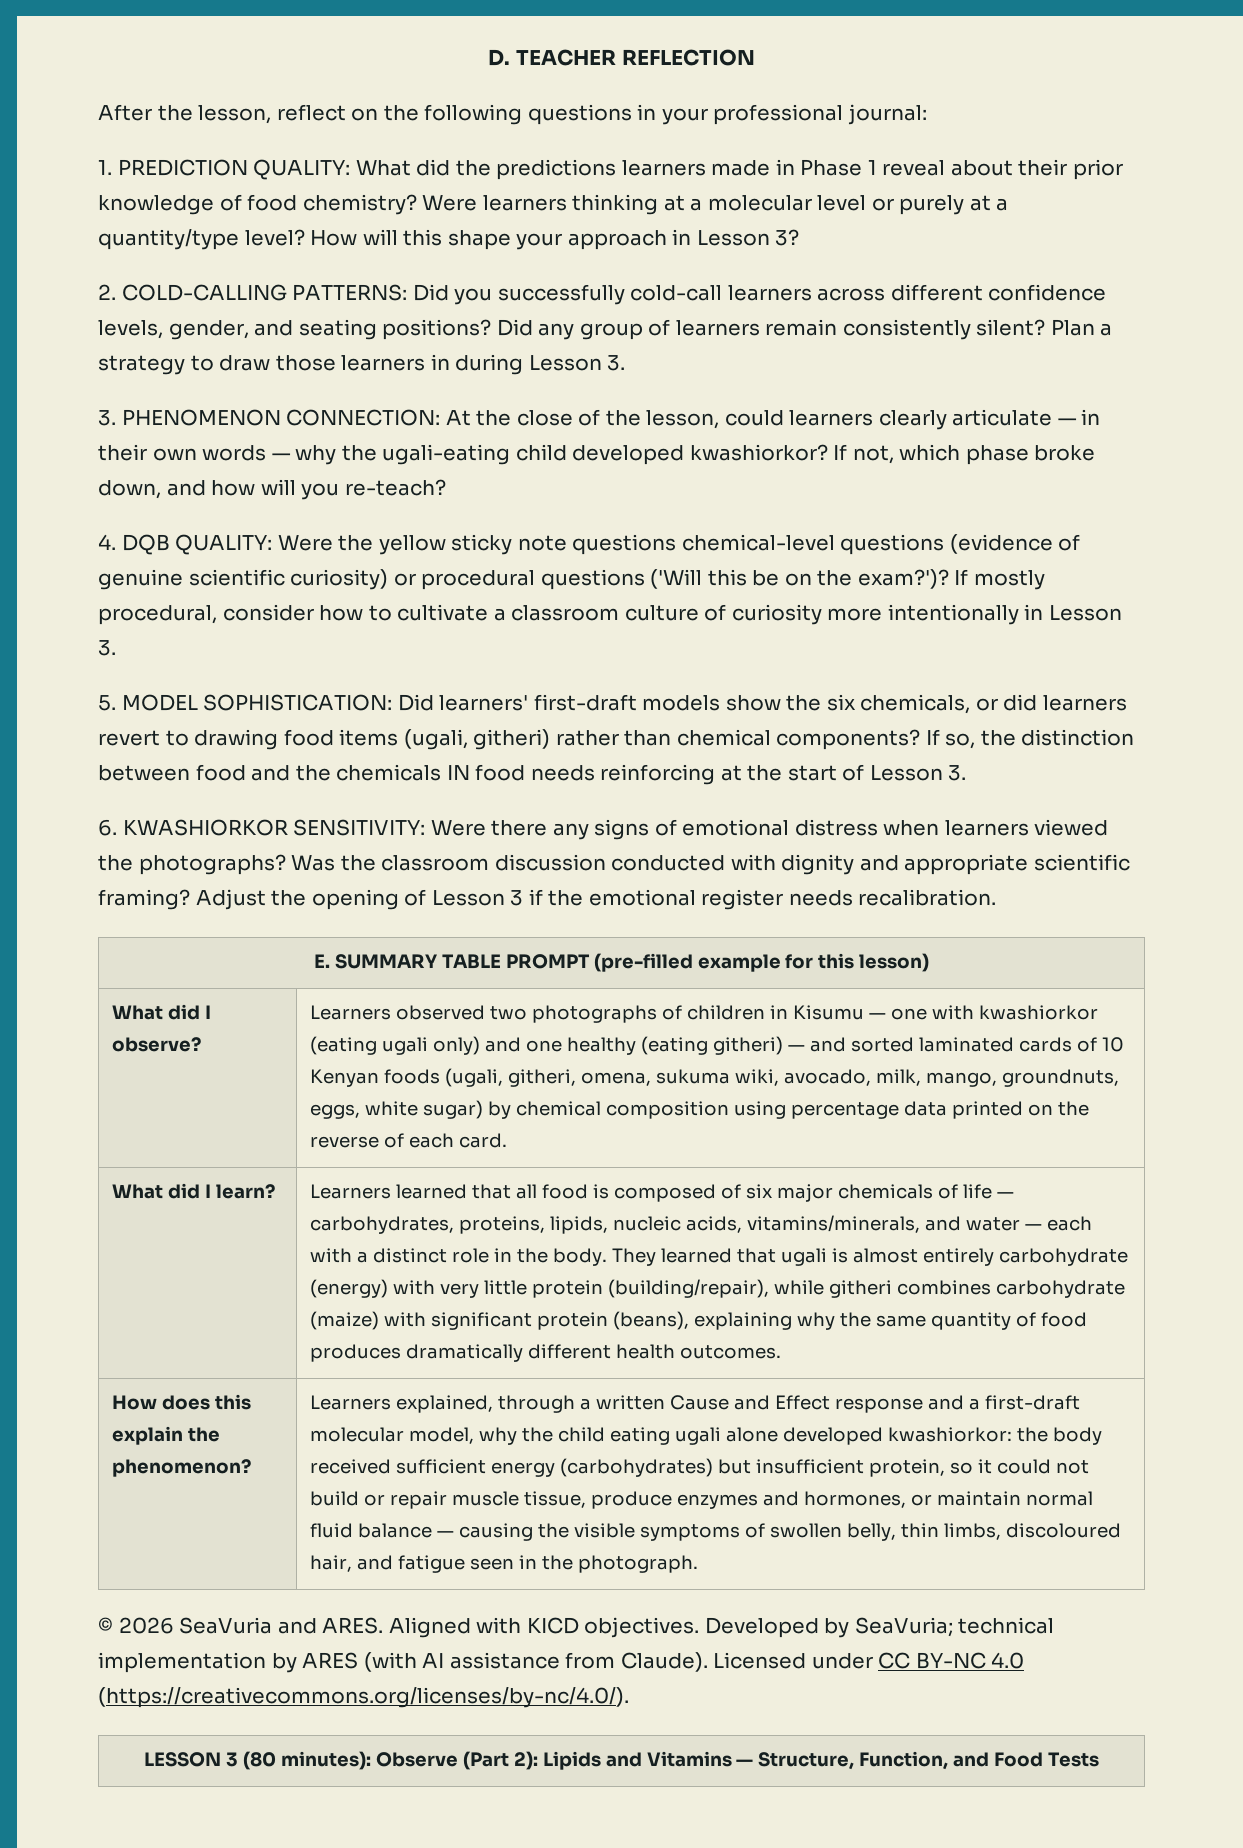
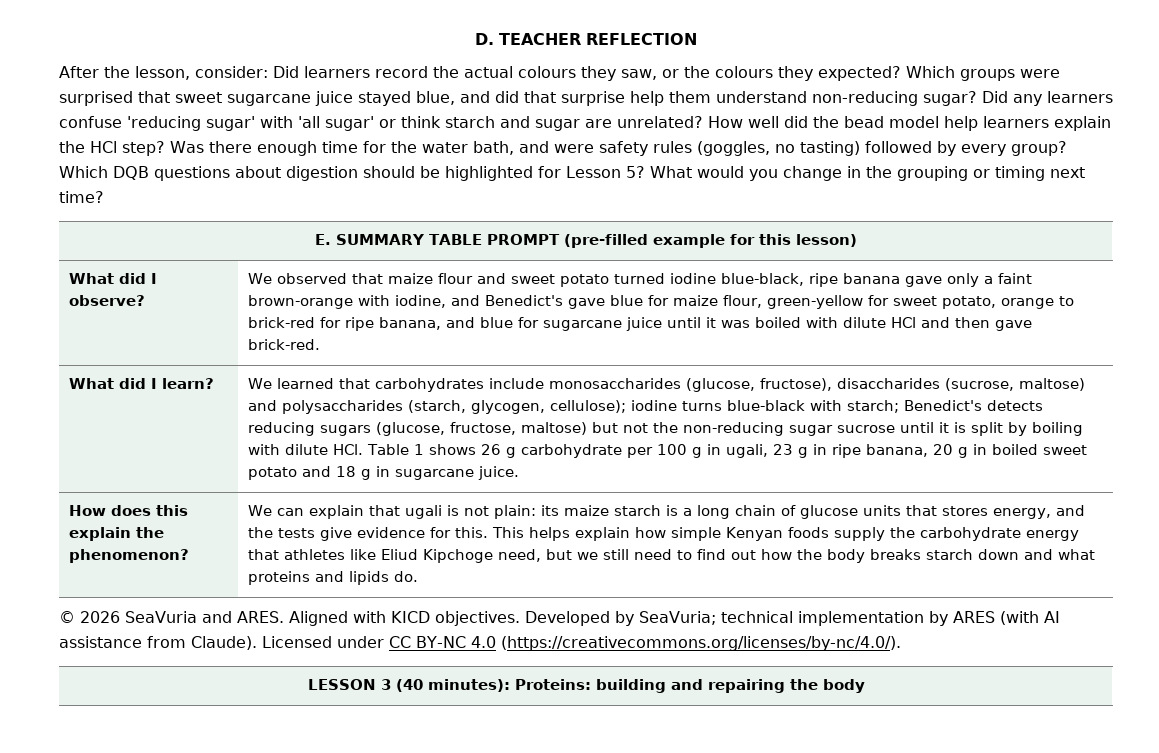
- After the lesson, reflect on the following questions in your professional journal:
- 1. PREDICTION QUALITY: What did the predictions learners made in Phase 1 reveal about their prior knowledge of food chemistry? Were learners thinking at a molecular level or purely at a quantity/type level? How will this shape your approach in Lesson 3?
- 2. COLD-CALLING PATTERNS: Did you successfully cold-call learners across different confidence levels, gender, and seating positions? Did any group of learners remain consistently silent? Plan a strategy to draw those learners in during Lesson 3.
- 3. PHENOMENON CONNECTION: At the close of the lesson, could learners clearly articulate — in their own words — why the ugali-eating child developed kwashiorkor? If not, which phase broke down, and how will you re-teach?
- 4. DQB QUALITY: Were the yellow sticky note questions chemical-level questions (evidence of genuine scientific curiosity) or procedural questions ('Will this be on the exam?')? If mostly procedural, consider how to cultivate a classroom culture of curiosity more intentionally in Lesson 3.
- 5. MODEL SOPHISTICATION: Did learners' first-draft models show the six chemicals, or did learners revert to drawing food items (ugali, githeri) rather than chemical components? If so, the distinction between food and the chemicals IN food needs reinforcing at the start of Lesson 3.
- 6. KWASHIORKOR SENSITIVITY: Were there any signs of emotional distress when learners viewed the photographs? Was the classroom discussion conducted with dignity and appropriate scientific framing? Adjust the opening of Lesson 3 if the emotional register needs recalibration.
+ After the lesson, consider: Did learners record the actual colours they saw, or the colours they expected? Which groups were surprised that sweet sugarcane juice stayed blue, and did that surprise help them understand non-reducing sugar? Did any learners confuse 'reducing sugar' with 'all sugar' or think starch and sugar are unrelated? How well did the bead model help learners explain the HCl step? Was there enough time for the water bath, and were safety rules (goggles, no tasting) followed by every group? Which DQB questions about digestion should be highlighted for Lesson 5? What would you change in the grouping or timing next time?
- Learners observed two photographs of children in Kisumu — one with kwashiorkor (eating ugali only) and one healthy (eating githeri) — and sorted laminated cards of 10 Kenyan foods (ugali, githeri, omena, sukuma wiki, avocado, milk, mango, groundnuts, eggs, white sugar) by chemical composition using percentage data printed on the reverse of each card.
+ We observed that maize flour and sweet potato turned iodine blue-black, ripe banana gave only a faint brown-orange with iodine, and Benedict's gave blue for maize flour, green-yellow for sweet potato, orange to brick-red for ripe banana, and blue for sugarcane juice until it was boiled with dilute HCl and then gave brick-red.
- Learners learned that all food is composed of six major chemicals of life — carbohydrates, proteins, lipids, nucleic acids, vitamins/minerals, and water — each with a distinct role in the body. They learned that ugali is almost entirely carbohydrate (energy) with very little protein (building/repair), while githeri combines carbohydrate (maize) with significant protein (beans), explaining why the same quantity of food produces dramatically different health outcomes.
+ We learned that carbohydrates include monosaccharides (glucose, fructose), disaccharides (sucrose, maltose) and polysaccharides (starch, glycogen, cellulose); iodine turns blue-black with starch; Benedict's detects reducing sugars (glucose, fructose, maltose) but not the non-reducing sugar sucrose until it is split by boiling with dilute HCl. Table 1 shows 26 g carbohydrate per 100 g in ugali, 23 g in ripe banana, 20 g in boiled sweet potato and 18 g in sugarcane juice.
- Learners explained, through a written Cause and Effect response and a first-draft molecular model, why the child eating ugali alone developed kwashiorkor: the body received sufficient energy (carbohydrates) but insufficient protein, so it could not build or repair muscle tissue, produce enzymes and hormones, or maintain normal fluid balance — causing the visible symptoms of swollen belly, thin limbs, discoloured hair, and fatigue seen in the photograph.
+ We can explain that ugali is not plain: its maize starch is a long chain of glucose units that stores energy, and the tests give evidence for this. This helps explain how simple Kenyan foods supply the carbohydrate energy that athletes like Eliud Kipchoge need, but we still need to find out how the body breaks starch down and what proteins and lipids do.
- LESSON 3 (80 minutes): Observe (Part 2): Lipids and Vitamins — Structure, Function, and Food Tests
+ LESSON 3 (40 minutes): Proteins: building and repairing the body

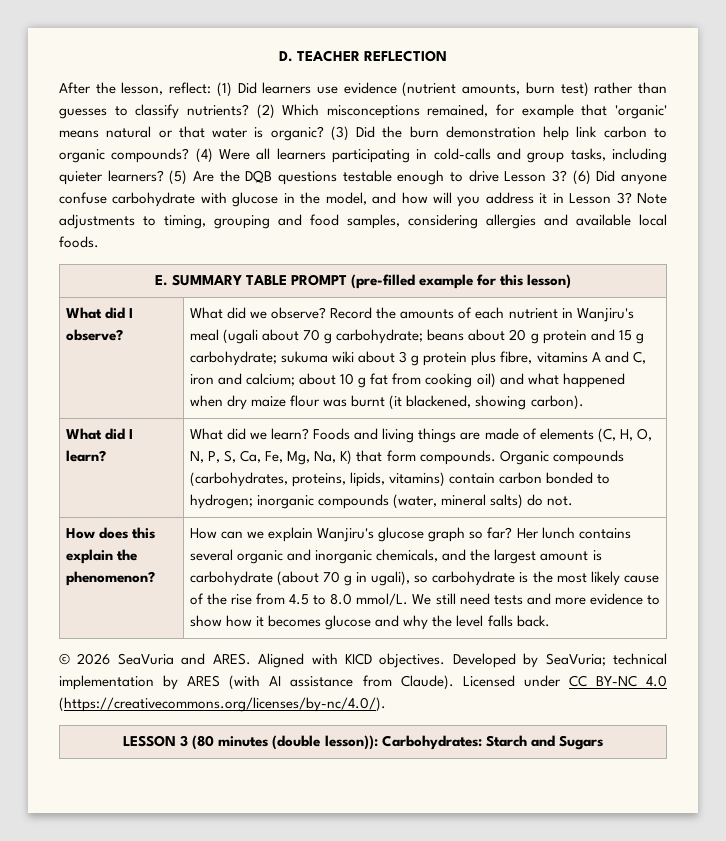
- After the lesson, consider: Did learners record the actual colours they saw, or the colours they expected? Which groups were surprised that sweet sugarcane juice stayed blue, and did that surprise help them understand non-reducing sugar? Did any learners confuse 'reducing sugar' with 'all sugar' or think starch and sugar are unrelated? How well did the bead model help learners explain the HCl step? Was there enough time for the water bath, and were safety rules (goggles, no tasting) followed by every group? Which DQB questions about digestion should be highlighted for Lesson 5? What would you change in the grouping or timing next time?
+ After the lesson, reflect: (1) Did learners use evidence (nutrient amounts, burn test) rather than guesses to classify nutrients? (2) Which misconceptions remained, for example that 'organic' means natural or that water is organic? (3) Did the burn demonstration help link carbon to organic compounds? (4) Were all learners participating in cold-calls and group tasks, including quieter learners? (5) Are the DQB questions testable enough to drive Lesson 3? (6) Did anyone confuse carbohydrate with glucose in the model, and how will you address it in Lesson 3? Note adjustments to timing, grouping and food samples, considering allergies and available local foods.
- We observed that maize flour and sweet potato turned iodine blue-black, ripe banana gave only a faint brown-orange with iodine, and Benedict's gave blue for maize flour, green-yellow for sweet potato, orange to brick-red for ripe banana, and blue for sugarcane juice until it was boiled with dilute HCl and then gave brick-red.
- What did I learn? | We learned that carbohydrates include monosaccharides (glucose, fructose), disaccharides (sucrose, maltose) and polysaccharides (starch, glycogen, cellulose); iodine turns blue-black with starch; Benedict's detects reducing sugars (glucose, fructose, maltose) but not the non-reducing sugar sucrose until it is split by boiling with dilute HCl. Table 1 shows 26 g carbohydrate per 100 g in ugali, 23 g in ripe banana, 20 g in boiled sweet potato and 18 g in sugarcane juice.
+ What did we observe? Record the amounts of each nutrient in Wanjiru's meal (ugali about 70 g carbohydrate; beans about 20 g protein and 15 g carbohydrate; sukuma wiki about 3 g protein plus fibre, vitamins A and C, iron and calcium; about 10 g fat from cooking oil) and what happened when dry maize flour was burnt (it blackened, showing carbon).
+ What did I learn? | What did we learn? Foods and living things are made of elements (C, H, O, N, P, S, Ca, Fe, Mg, Na, K) that form compounds. Organic compounds (carbohydrates, proteins, lipids, vitamins) contain carbon bonded to hydrogen; inorganic compounds (water, mineral salts) do not.
- We can explain that ugali is not plain: its maize starch is a long chain of glucose units that stores energy, and the tests give evidence for this. This helps explain how simple Kenyan foods supply the carbohydrate energy that athletes like Eliud Kipchoge need, but we still need to find out how the body breaks starch down and what proteins and lipids do.
+ How can we explain Wanjiru's glucose graph so far? Her lunch contains several organic and inorganic chemicals, and the largest amount is carbohydrate (about 70 g in ugali), so carbohydrate is the most likely cause of the rise from 4.5 to 8.0 mmol/L. We still need tests and more evidence to show how it becomes glucose and why the level falls back.
- LESSON 3 (40 minutes): Proteins: building and repairing the body
+ LESSON 3 (80 minutes (double lesson)): Carbohydrates: Starch and Sugars

